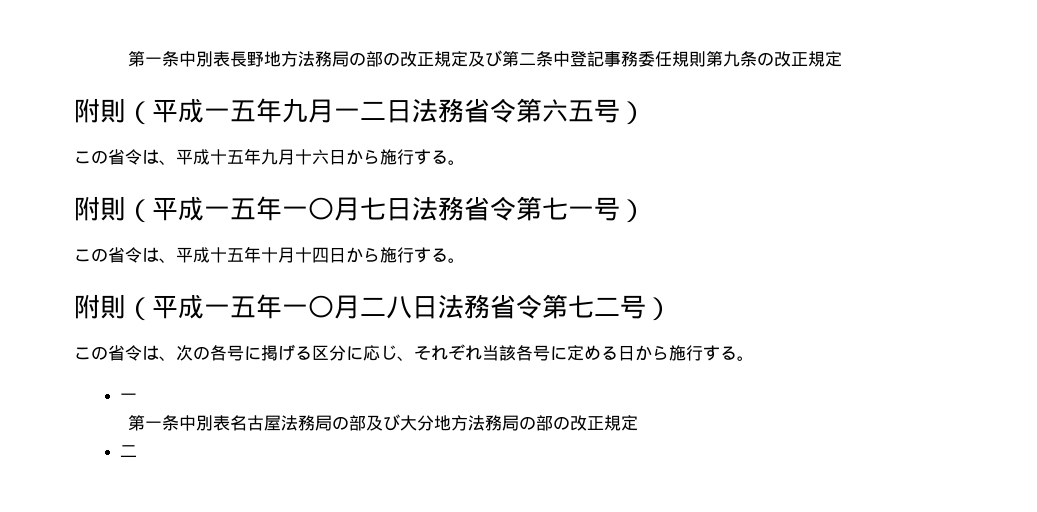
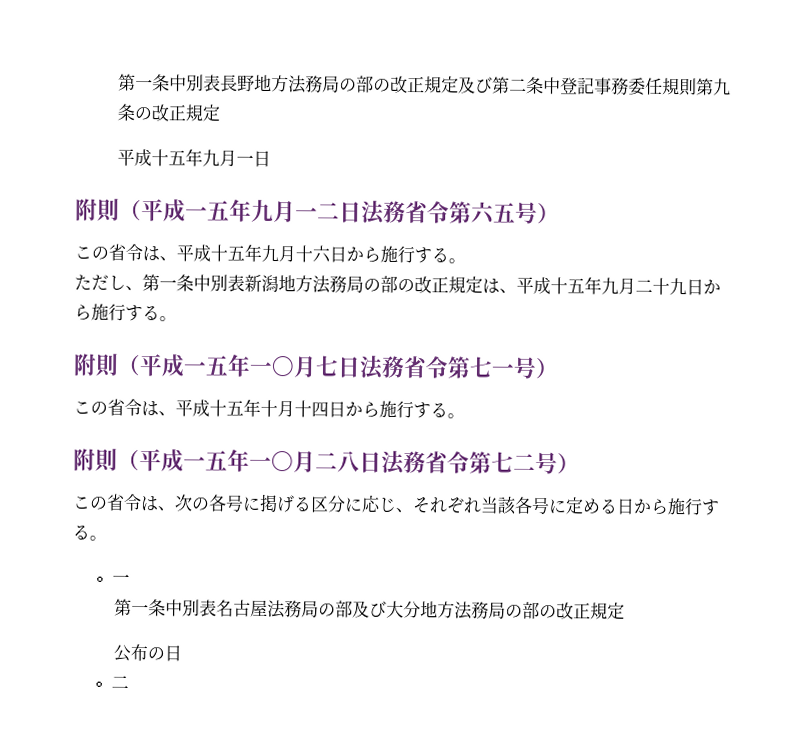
+ 平成十五年九月一日
+ ただし、第一条中別表新潟地方法務局の部の改正規定は、平成十五年九月二十九日から施行する。
+ 公布の日

